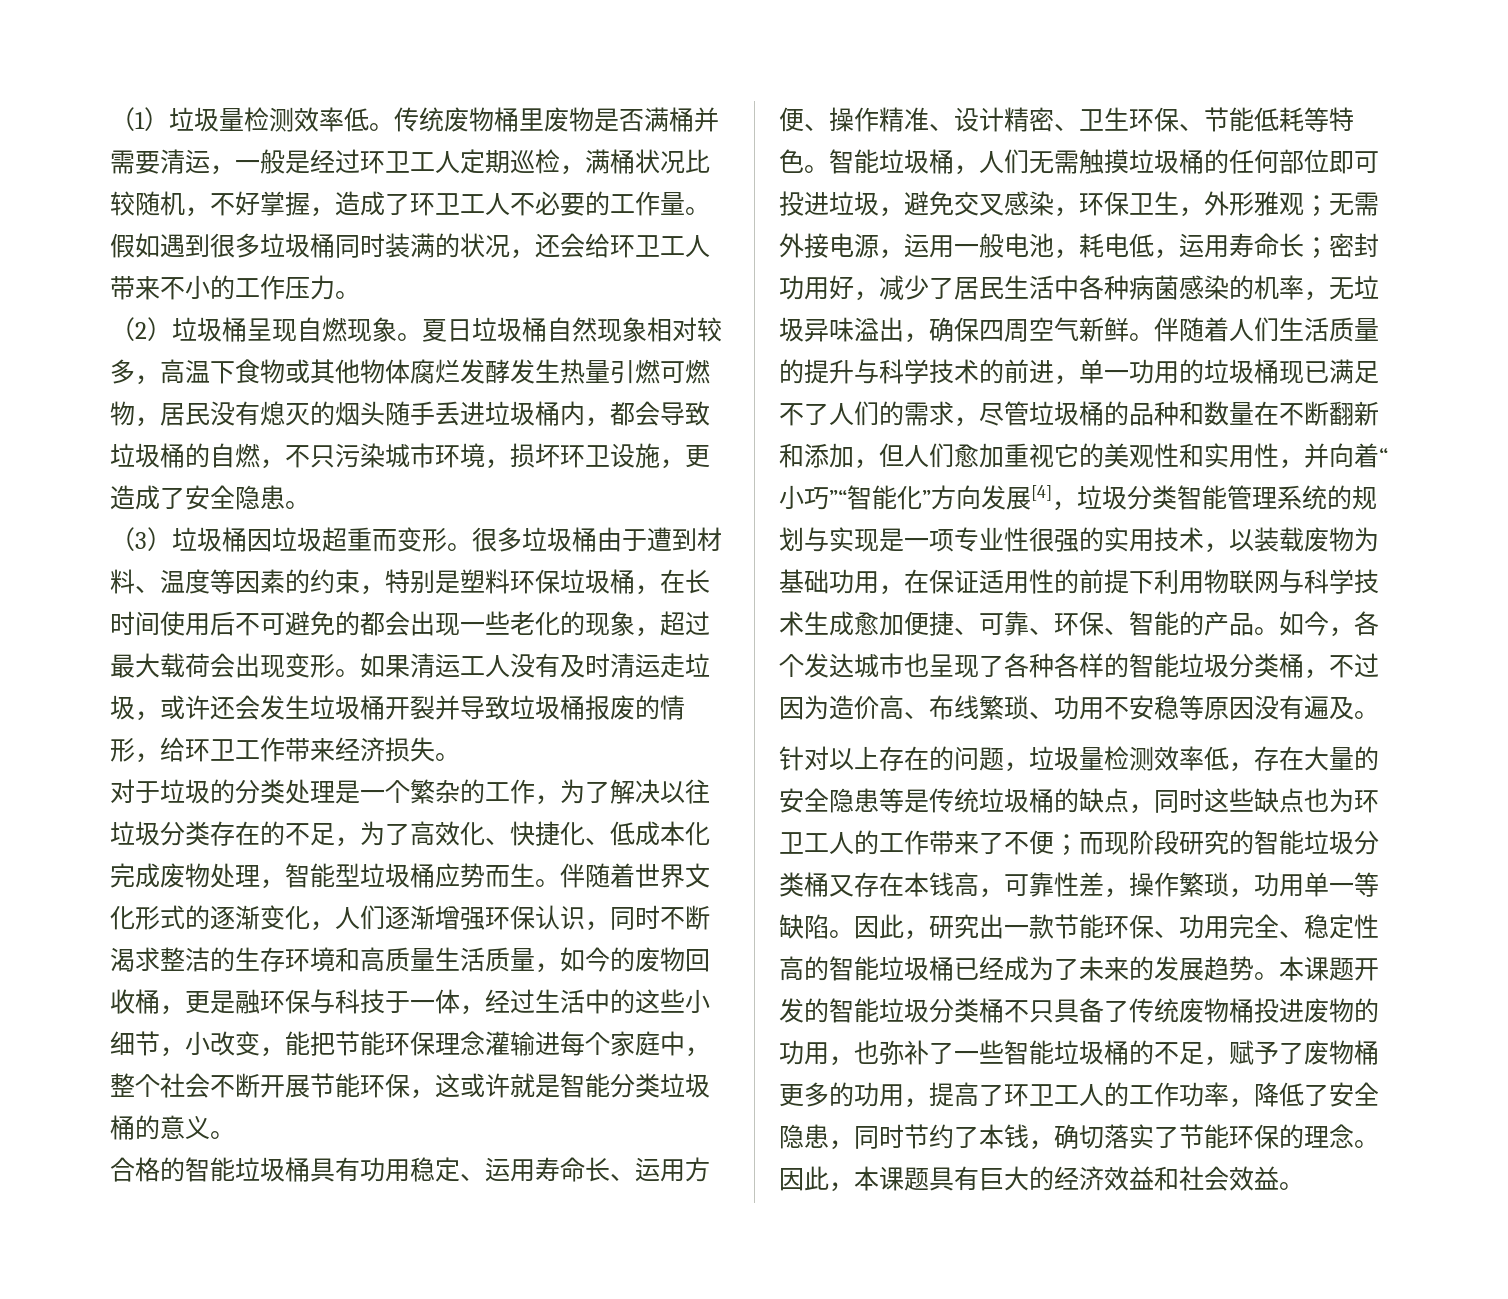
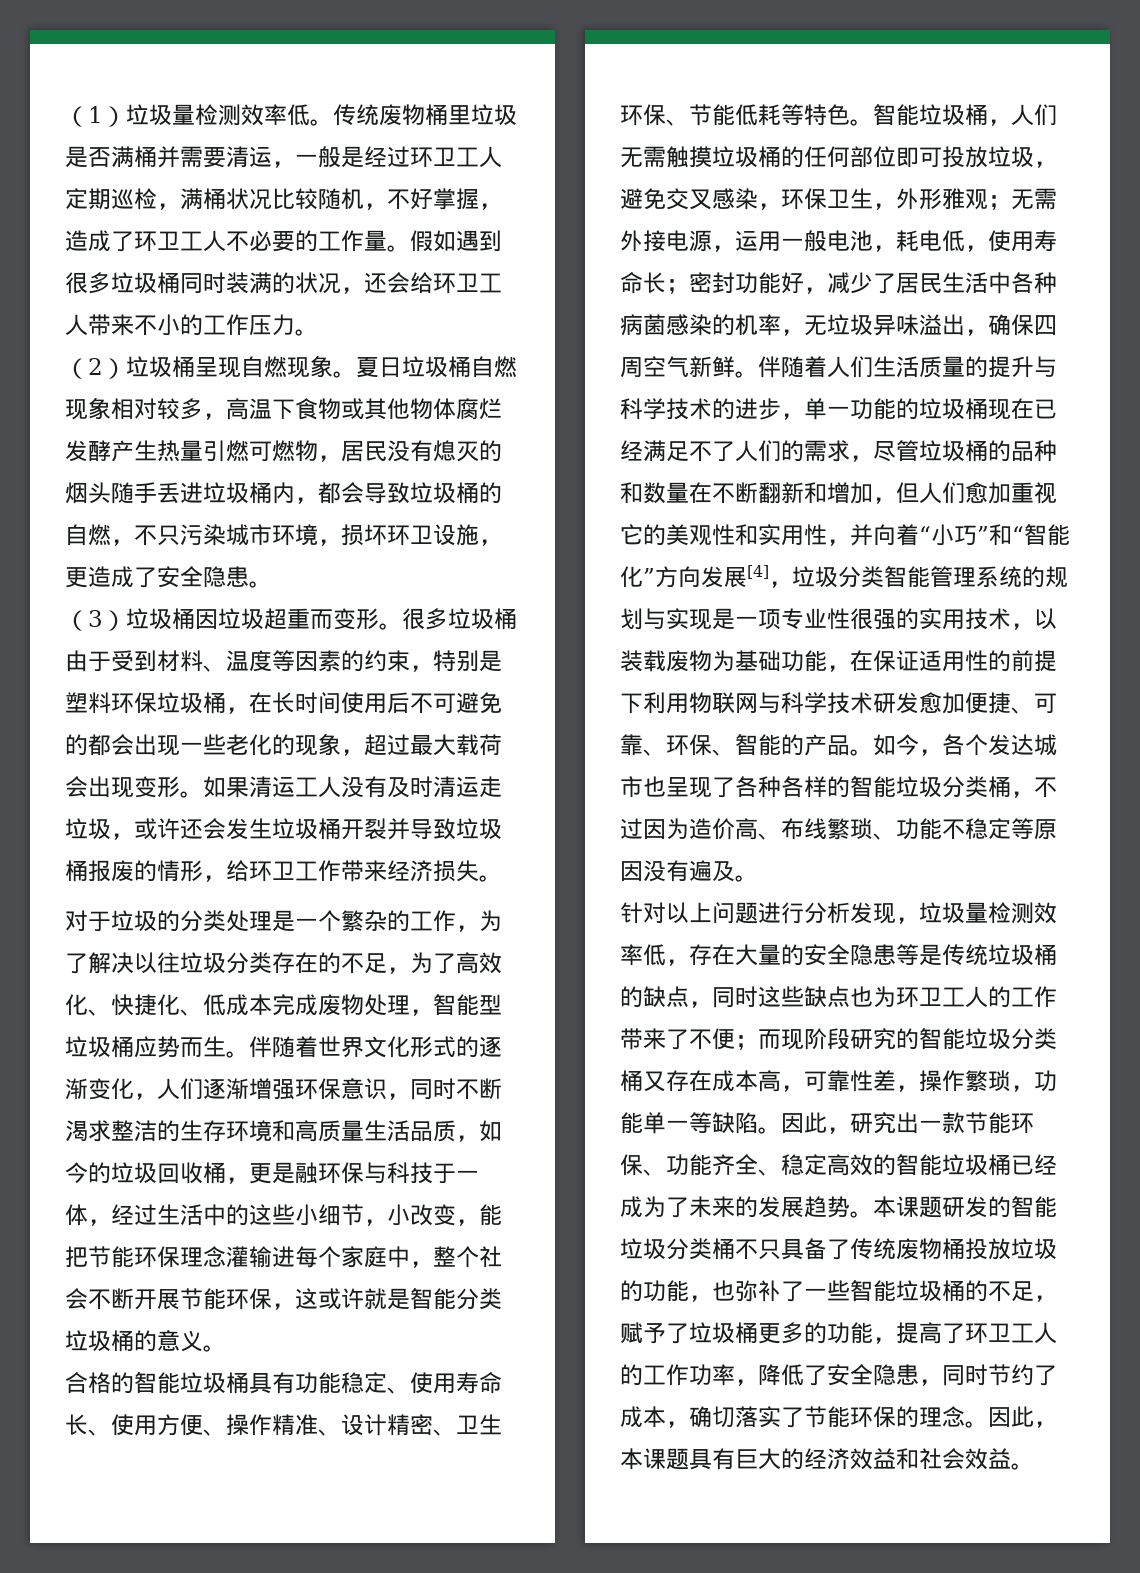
- 传统废物桶里废物是否满桶并需要清运，一般是经过环卫工人定期巡检，满桶状况比较随机，不好掌握，造成了环卫工人不必要的工作量。
+ 传统废物桶里垃圾是否满桶并需要清运，一般是经过环卫工人定期巡检，满桶状况比较随机，不好掌握，造成了环卫工人不必要的工作量。
- 夏日垃圾桶自然现象相对较多，高温下食物或其他物体腐烂发酵发生热量引燃可燃物，居民没有熄灭的烟头随手丢进垃圾桶内，都会导致垃圾桶的自燃，不只污染城市环境，损坏环卫设施，更造成了安全隐患。
+ 夏日垃圾桶自燃现象相对较多，高温下食物或其他物体腐烂发酵产生热量引燃可燃物，居民没有熄灭的烟头随手丢进垃圾桶内，都会导致垃圾桶的自燃，不只污染城市环境，损坏环卫设施，更造成了安全隐患。
- 很多垃圾桶由于遭到材料、温度等因素的约束，特别是塑料环保垃圾桶，在长时间使用后不可避免的都会出现一些老化的现象，超过最大载荷会出现变形。
+ 很多垃圾桶由于受到材料、温度等因素的约束，特别是塑料环保垃圾桶，在长时间使用后不可避免的都会出现一些老化的现象，超过最大载荷会出现变形。
- 对于垃圾的分类处理是一个繁杂的工作，为了解决以往垃圾分类存在的不足，为了高效化、快捷化、低成本化完成废物处理，智能型垃圾桶应势而生。
+ 对于垃圾的分类处理是一个繁杂的工作，为了解决以往垃圾分类存在的不足，为了高效化、快捷化、低成本完成废物处理，智能型垃圾桶应势而生。
- 伴随着世界文化形式的逐渐变化，人们逐渐增强环保认识，同时不断渴求整洁的生存环境和高质量生活质量，如今的废物回收桶，更是融环保与科技于一体，经过生活中的这些小细节，小改变，能把节能环保理念灌输进每个家庭中，整个社会不断开展节能环保，这或许就是智能分类垃圾桶的意义。
+ 伴随着世界文化形式的逐渐变化，人们逐渐增强环保意识，同时不断渴求整洁的生存环境和高质量生活品质，如今的垃圾回收桶，更是融环保与科技于一体，经过生活中的这些小细节，小改变，能把节能环保理念灌输进每个家庭中，整个社会不断开展节能环保，这或许就是智能分类垃圾桶的意义。
- 合格的智能垃圾桶具有功用稳定、运用寿命长、运用方便、操作精准、设计精密、卫生环保、节能低耗等特色。
+ 合格的智能垃圾桶具有功能稳定、使用寿命长、使用方便、操作精准、设计精密、卫生环保、节能低耗等特色。
- 智能垃圾桶，人们无需触摸垃圾桶的任何部位即可投进垃圾，避免交叉感染，环保卫生，外形雅观；无需外接电源，运用一般电池，耗电低，运用寿命长；密封功用好，减少了居民生活中各种病菌感染的机率，无垃圾异味溢出，确保四周空气新鲜。
+ 智能垃圾桶，人们无需触摸垃圾桶的任何部位即可投放垃圾，避免交叉感染，环保卫生，外形雅观；无需外接电源，运用一般电池，耗电低，使用寿命长；密封功能好，减少了居民生活中各种病菌感染的机率，无垃圾异味溢出，确保四周空气新鲜。
- 伴随着人们生活质量的提升与科学技术的前进，单一功用的垃圾桶现已满足不了人们的需求，尽管垃圾桶的品种和数量在不断翻新和添加，但人们愈加重视它的美观性和实用性，并向着“小巧”“智能化”方向发展[4]，垃圾分类智能管理系统的规划与实现是一项专业性很强的实用技术，以装载废物为基础功用，在保证适用性的前提下利用物联网与科学技术生成愈加便捷、可靠、环保、智能的产品。
+ 伴随着人们生活质量的提升与科学技术的进步，单一功能的垃圾桶现在已经满足不了人们的需求，尽管垃圾桶的品种和数量在不断翻新和增加，但人们愈加重视它的美观性和实用性，并向着“小巧”和“智能化”方向发展[4]，垃圾分类智能管理系统的规划与实现是一项专业性很强的实用技术，以装载废物为基础功能，在保证适用性的前提下利用物联网与科学技术研发愈加便捷、可靠、环保、智能的产品。
- 如今，各个发达城市也呈现了各种各样的智能垃圾分类桶，不过因为造价高、布线繁琐、功用不安稳等原因没有遍及。
+ 如今，各个发达城市也呈现了各种各样的智能垃圾分类桶，不过因为造价高、布线繁琐、功能不稳定等原因没有遍及。
- 针对以上存在的问题，垃圾量检测效率低，存在大量的安全隐患等是传统垃圾桶的缺点，同时这些缺点也为环卫工人的工作带来了不便；而现阶段研究的智能垃圾分类桶又存在本钱高，可靠性差，操作繁琐，功用单一等缺陷。
+ 针对以上问题进行分析发现，垃圾量检测效率低，存在大量的安全隐患等是传统垃圾桶的缺点，同时这些缺点也为环卫工人的工作带来了不便；而现阶段研究的智能垃圾分类桶又存在成本高，可靠性差，操作繁琐，功能单一等缺陷。
- 因此，研究出一款节能环保、功用完全、稳定性高的智能垃圾桶已经成为了未来的发展趋势。
+ 因此，研究出一款节能环保、功能齐全、稳定高效的智能垃圾桶已经成为了未来的发展趋势。
- 本课题开发的智能垃圾分类桶不只具备了传统废物桶投进废物的功用，也弥补了一些智能垃圾桶的不足，赋予了废物桶更多的功用，提高了环卫工人的工作功率，降低了安全隐患，同时节约了本钱，确切落实了节能环保的理念。
+ 本课题研发的智能垃圾分类桶不只具备了传统废物桶投放垃圾的功能，也弥补了一些智能垃圾桶的不足，赋予了垃圾桶更多的功能，提高了环卫工人的工作功率，降低了安全隐患，同时节约了成本，确切落实了节能环保的理念。

